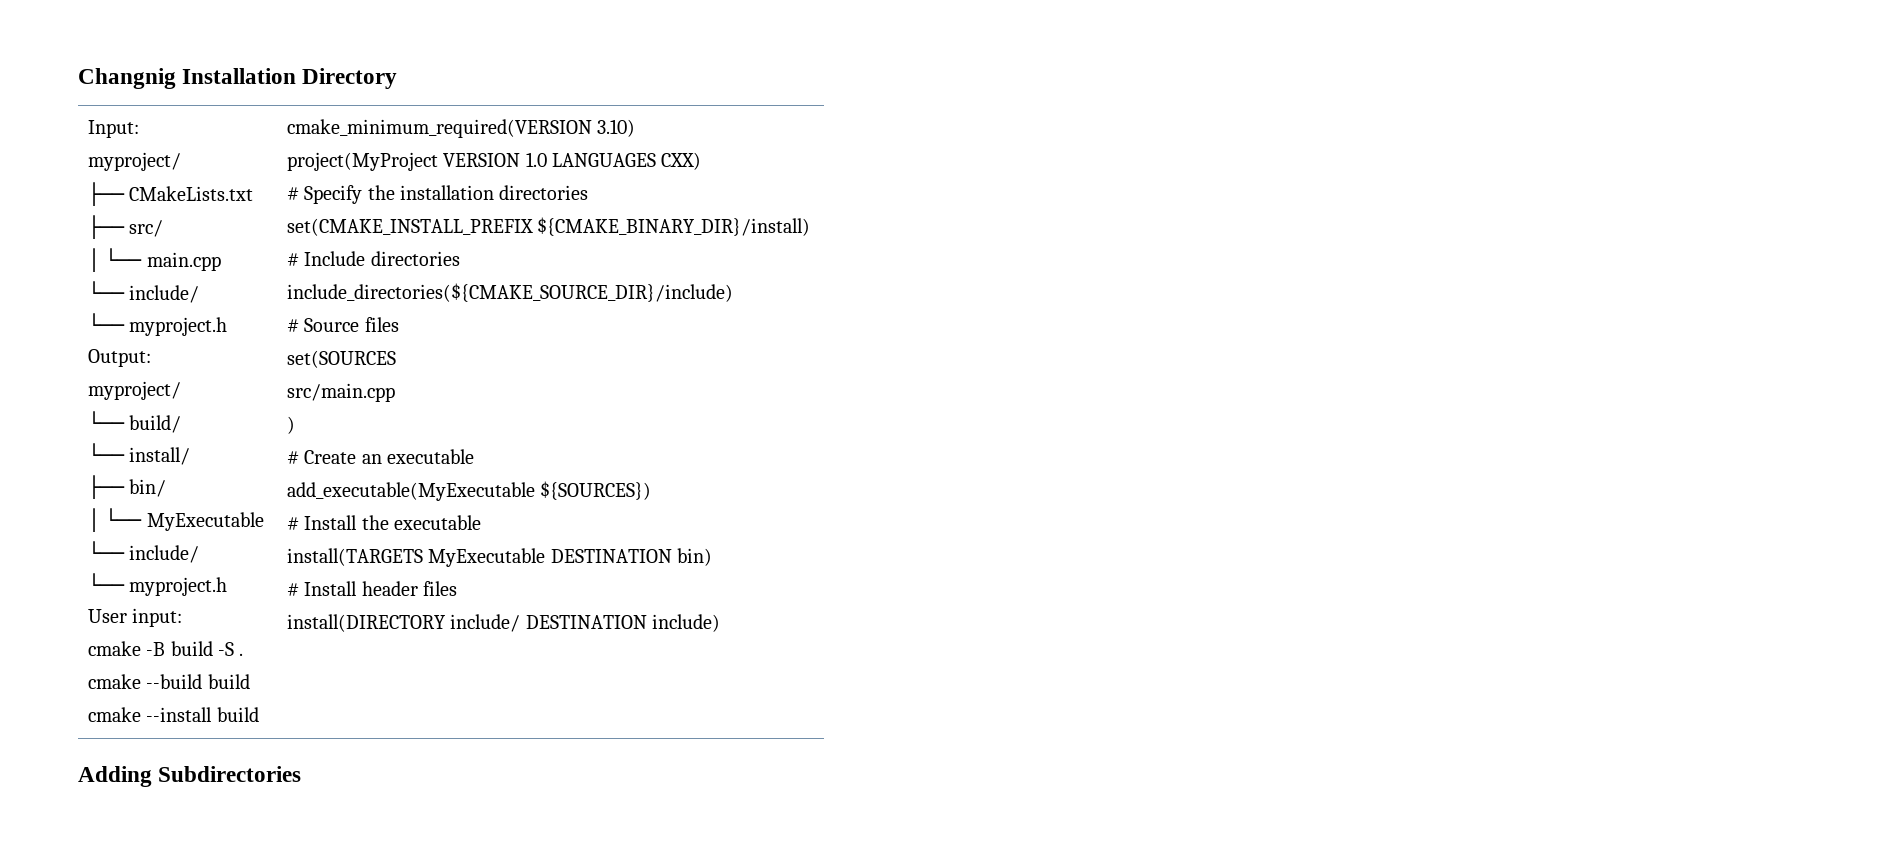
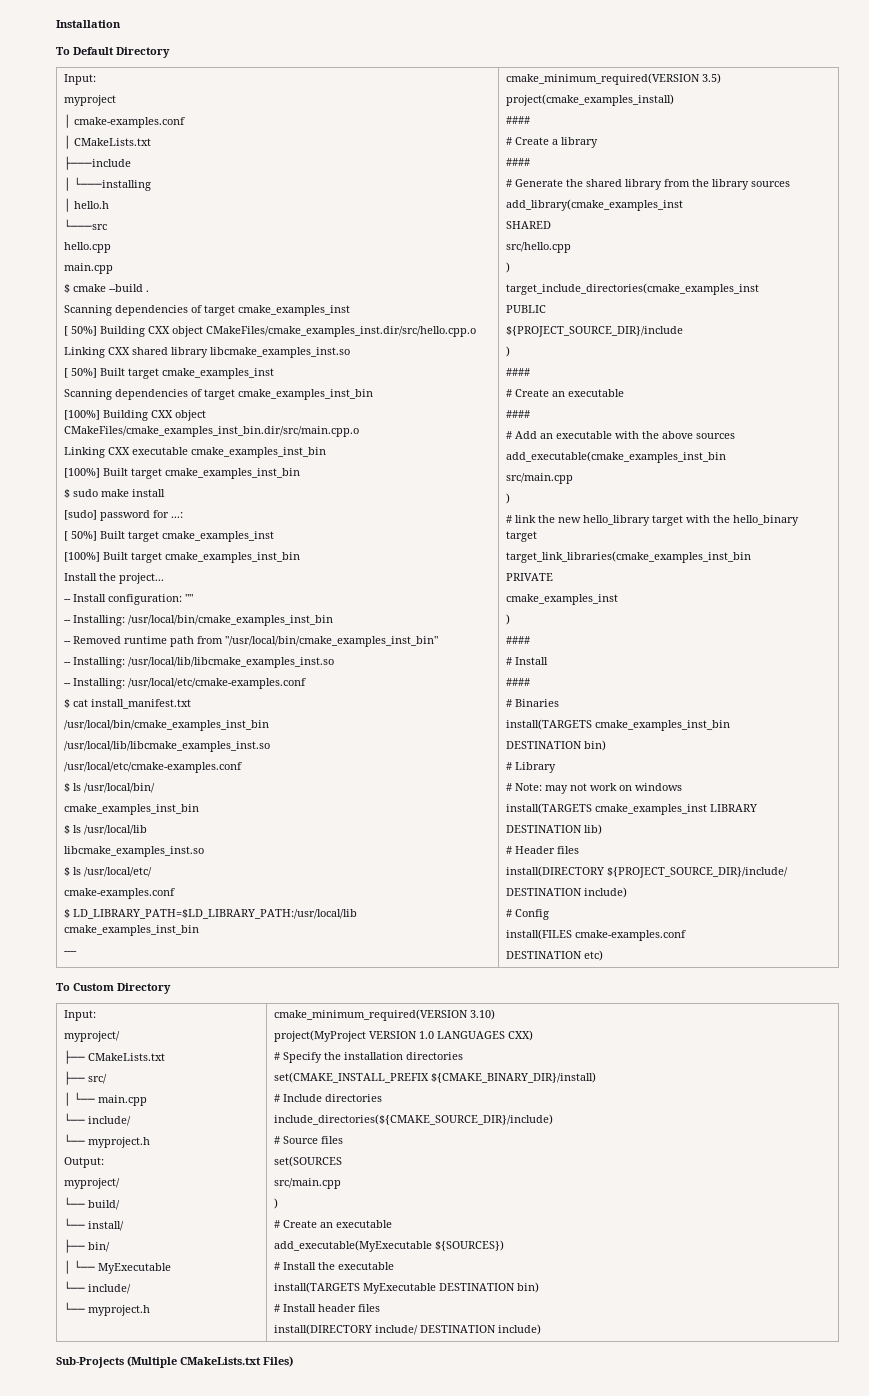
- Changnig Installation Directory
+ Installation
+ To Default Directory
+ Input:
+ myproject
+ │ cmake-examples.conf
+ │ CMakeLists.txt
+ ├───include
+ │ └───installing
+ │ hello.h
+ └───src
+ hello.cpp
+ main.cpp
+ $ cmake --build .
+ Scanning dependencies of target cmake_examples_inst
+ [ 50%] Building CXX object CMakeFiles/cmake_examples_inst.dir/src/hello.cpp.o
+ Linking CXX shared library libcmake_examples_inst.so
+ [ 50%] Built target cmake_examples_inst
+ Scanning dependencies of target cmake_examples_inst_bin
+ [100%] Building CXX object CMakeFiles/cmake_examples_inst_bin.dir/src/main.cpp.o
+ Linking CXX executable cmake_examples_inst_bin
+ [100%] Built target cmake_examples_inst_bin
+ $ sudo make install
+ [sudo] password for ...:
+ [ 50%] Built target cmake_examples_inst
+ [100%] Built target cmake_examples_inst_bin
+ Install the project...
+ -- Install configuration: ""
+ -- Installing: /usr/local/bin/cmake_examples_inst_bin
+ -- Removed runtime path from "/usr/local/bin/cmake_examples_inst_bin"
+ -- Installing: /usr/local/lib/libcmake_examples_inst.so
+ -- Installing: /usr/local/etc/cmake-examples.conf
+ $ cat install_manifest.txt
+ /usr/local/bin/cmake_examples_inst_bin
+ /usr/local/lib/libcmake_examples_inst.so
+ /usr/local/etc/cmake-examples.conf
+ $ ls /usr/local/bin/
+ cmake_examples_inst_bin
+ $ ls /usr/local/lib
+ libcmake_examples_inst.so
+ $ ls /usr/local/etc/
+ cmake-examples.conf
+ $ LD_LIBRARY_PATH=$LD_LIBRARY_PATH:/usr/local/lib cmake_examples_inst_bin
+ ---- | cmake_minimum_required(VERSION 3.5)
+ project(cmake_examples_install)
+ ####
+ # Create a library
+ ####
+ # Generate the shared library from the library sources
+ add_library(cmake_examples_inst
+ SHARED
+ src/hello.cpp
+ )
+ target_include_directories(cmake_examples_inst
+ PUBLIC
+ ${PROJECT_SOURCE_DIR}/include
+ )
+ ####
+ # Create an executable
+ ####
+ # Add an executable with the above sources
+ add_executable(cmake_examples_inst_bin
+ src/main.cpp
+ )
+ # link the new hello_library target with the hello_binary target
+ target_link_libraries(cmake_examples_inst_bin
+ PRIVATE
+ cmake_examples_inst
+ )
+ ####
+ # Install
+ ####
+ # Binaries
+ install(TARGETS cmake_examples_inst_bin
+ DESTINATION bin)
+ # Library
+ # Note: may not work on windows
+ install(TARGETS cmake_examples_inst LIBRARY
+ DESTINATION lib)
+ # Header files
+ install(DIRECTORY ${PROJECT_SOURCE_DIR}/include/
+ DESTINATION include)
+ # Config
+ install(FILES cmake-examples.conf
+ DESTINATION etc)
+ To Custom Directory
- User input:
- cmake -B build -S .
- cmake --build build
- cmake --install build
- Adding Subdirectories
+ Sub-Projects (Multiple CMakeLists.txt Files)

